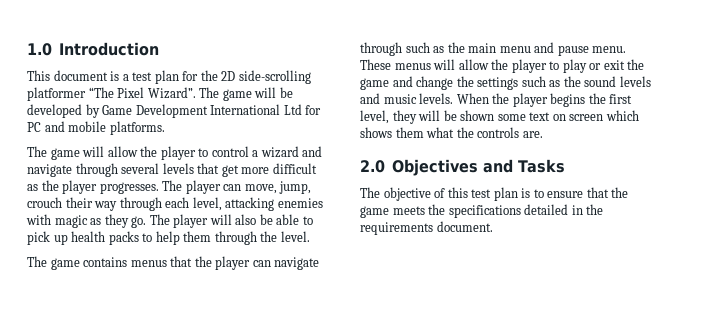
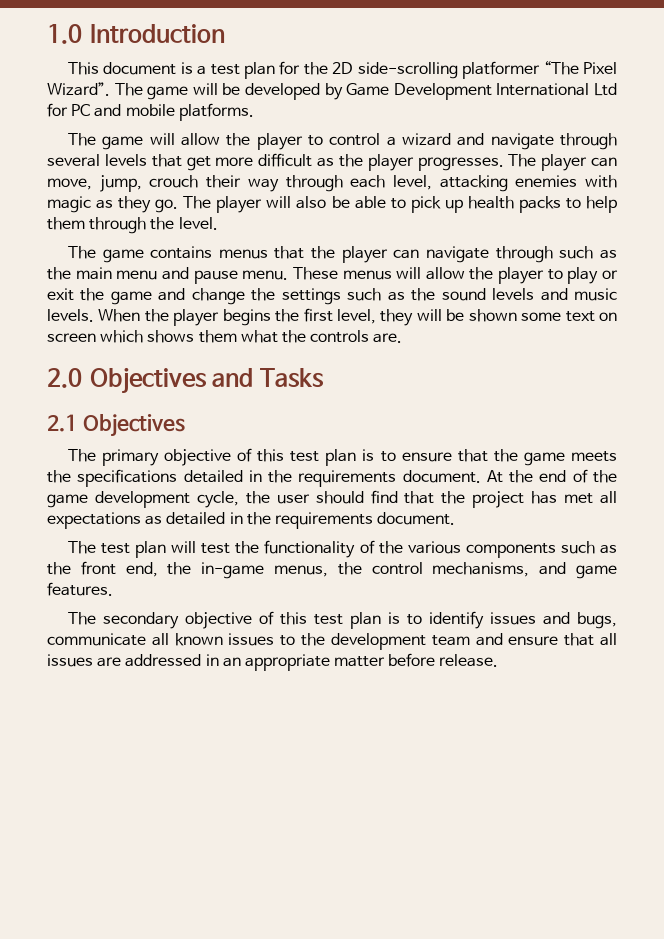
- The objective of this test plan is to ensure that the game meets the specifications detailed in the requirements document.
+ 2.1 Objectives
+ The primary objective of this test plan is to ensure that the game meets the specifications detailed in the requirements document.
+ At the end of the game development cycle, the user should find that the project has met all expectations as detailed in the requirements document.
+ The test plan will test the functionality of the various components such as the front end, the in-game menus, the control mechanisms, and game features.
+ The secondary objective of this test plan is to identify issues and bugs, communicate all known issues to the development team and ensure that all issues are addressed in an appropriate matter before release.

